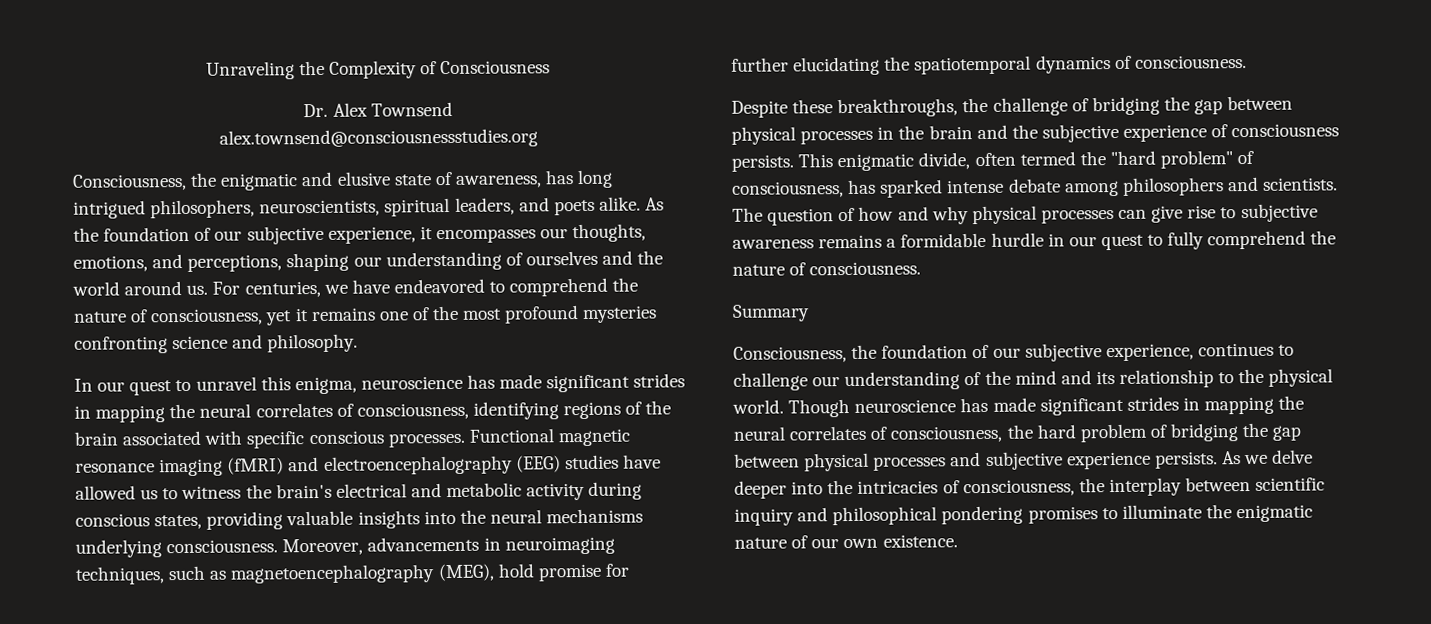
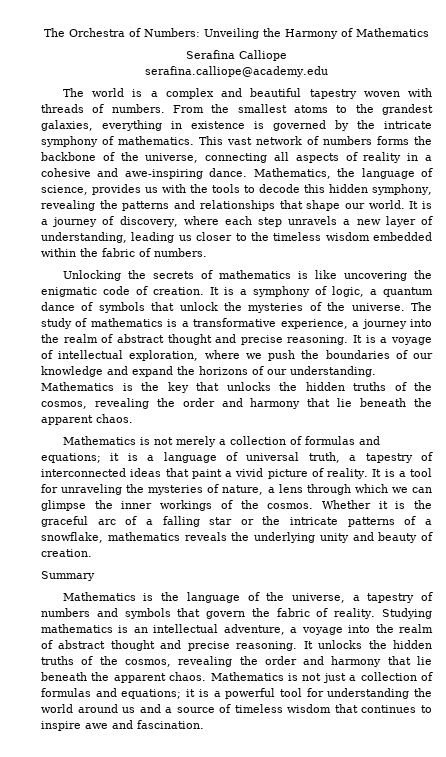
- Unraveling the Complexity of Consciousness
- Dr. Alex Townsend
- alex.townsend@consciousnessstudies.org
- Consciousness, the enigmatic and elusive state of awareness, has long intrigued philosophers, neuroscientists, spiritual leaders, and poets alike. As the foundation of our subjective experience, it encompasses our thoughts, emotions, and perceptions, shaping our understanding of ourselves and the world around us. For centuries, we have endeavored to comprehend the nature of consciousness, yet it remains one of the most profound mysteries confronting science and philosophy.
- In our quest to unravel this enigma, neuroscience has made significant strides in mapping the neural correlates of consciousness, identifying regions of the brain associated with specific conscious processes. Functional magnetic resonance imaging (fMRI) and electroencephalography (EEG) studies have allowed us to witness the brain's electrical and metabolic activity during conscious states, providing valuable insights into the neural mechanisms underlying consciousness. Moreover, advancements in neuroimaging techniques, such as magnetoencephalography (MEG), hold promise for further elucidating the spatiotemporal dynamics of consciousness.
- Despite these breakthroughs, the challenge of bridging the gap between physical processes in the brain and the subjective experience of consciousness persists. This enigmatic divide, often termed the "hard problem" of consciousness, has sparked intense debate among philosophers and scientists. The question of how and why physical processes can give rise to subjective awareness remains a formidable hurdle in our quest to fully comprehend the nature of consciousness.
+ The Orchestra of Numbers: Unveiling the Harmony of Mathematics
+ Serafina Calliope
+ serafina.calliope@academy.edu
+ The world is a complex and beautiful tapestry woven with threads of numbers. From the smallest atoms to the grandest galaxies, everything in existence is governed by the intricate symphony of mathematics. This vast network of numbers forms the backbone of the universe, connecting all aspects of reality in a cohesive and awe-inspiring dance. Mathematics, the language of science, provides us with the tools to decode this hidden symphony, revealing the patterns and relationships that shape our world. It is a journey of discovery, where each step unravels a new layer of understanding, leading us closer to the timeless wisdom embedded within the fabric of numbers.
+ Unlocking the secrets of mathematics is like uncovering the enigmatic code of creation. It is a symphony of logic, a quantum dance of symbols that unlock the mysteries of the universe. The study of mathematics is a transformative experience, a journey into the realm of abstract thought and precise reasoning. It is a voyage of intellectual exploration, where we push the boundaries of our knowledge and expand the horizons of our understanding. Mathematics is the key that unlocks the hidden truths of the cosmos, revealing the order and harmony that lie beneath the apparent chaos.
+ Mathematics is not merely a collection of formulas and equations; it is a language of universal truth, a tapestry of interconnected ideas that paint a vivid picture of reality. It is a tool for unraveling the mysteries of nature, a lens through which we can glimpse the inner workings of the cosmos. Whether it is the graceful arc of a falling star or the intricate patterns of a snowflake, mathematics reveals the underlying unity and beauty of creation.
  Summary
- Consciousness, the foundation of our subjective experience, continues to challenge our understanding of the mind and its relationship to the physical world. Though neuroscience has made significant strides in mapping the neural correlates of consciousness, the hard problem of bridging the gap between physical processes and subjective experience persists. As we delve deeper into the intricacies of consciousness, the interplay between scientific inquiry and philosophical pondering promises to illuminate the enigmatic nature of our own existence.
+ Mathematics is the language of the universe, a tapestry of numbers and symbols that govern the fabric of reality. Studying mathematics is an intellectual adventure, a voyage into the realm of abstract thought and precise reasoning. It unlocks the hidden truths of the cosmos, revealing the order and harmony that lie beneath the apparent chaos. Mathematics is not just a collection of formulas and equations; it is a powerful tool for understanding the world around us and a source of timeless wisdom that continues to inspire awe and fascination.

